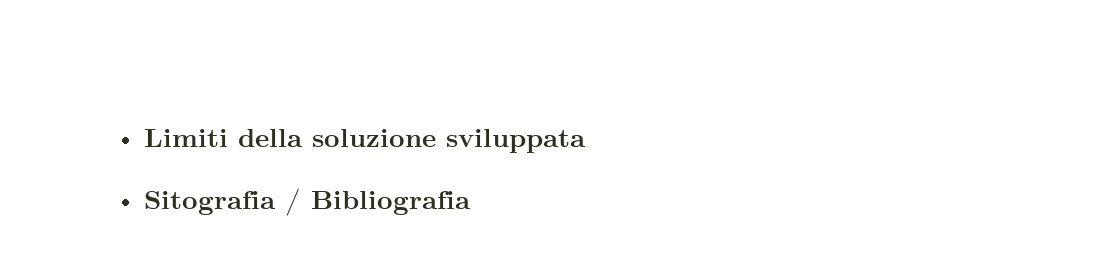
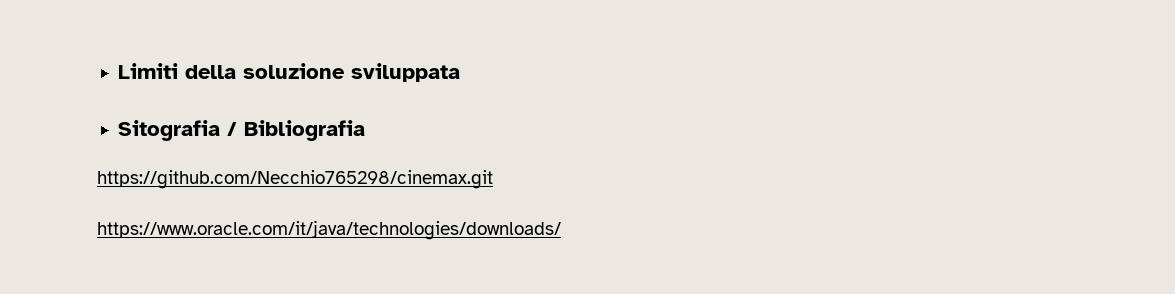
+ https://github.com/Necchio765298/cinemax.git
+ https://www.oracle.com/it/java/technologies/downloads/

